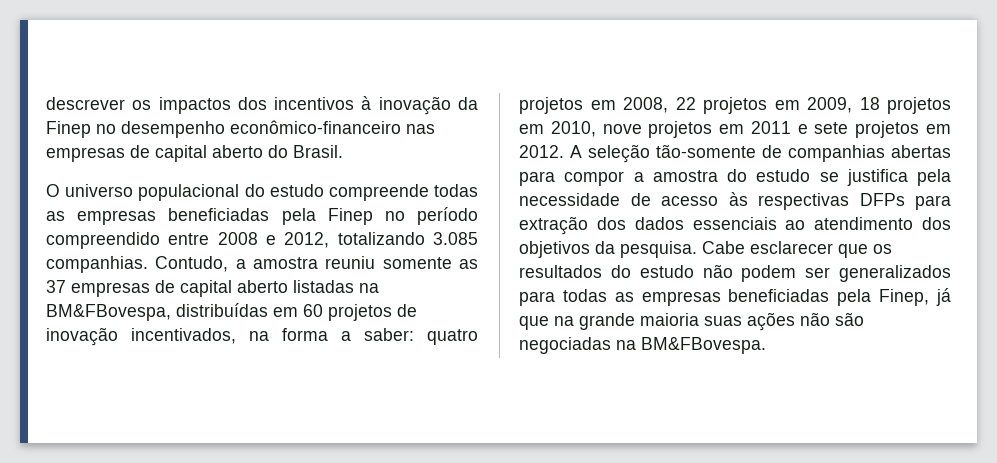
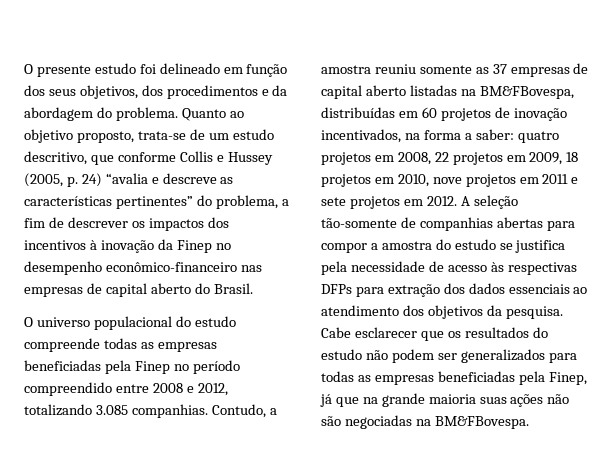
- descrever os impactos dos incentivos à inovação da Finep no desempenho econômico-financeiro nas empresas de capital aberto do Brasil.
+ O presente estudo foi delineado em função dos seus objetivos, dos procedimentos e da abordagem do problema. Quanto ao objetivo proposto, trata-se de um estudo descritivo, que conforme Collis e Hussey (2005, p. 24) “avalia e descreve as características pertinentes” do problema, a fim de descrever os impactos dos incentivos à inovação da Finep no desempenho econômico-financeiro nas empresas de capital aberto do Brasil.

